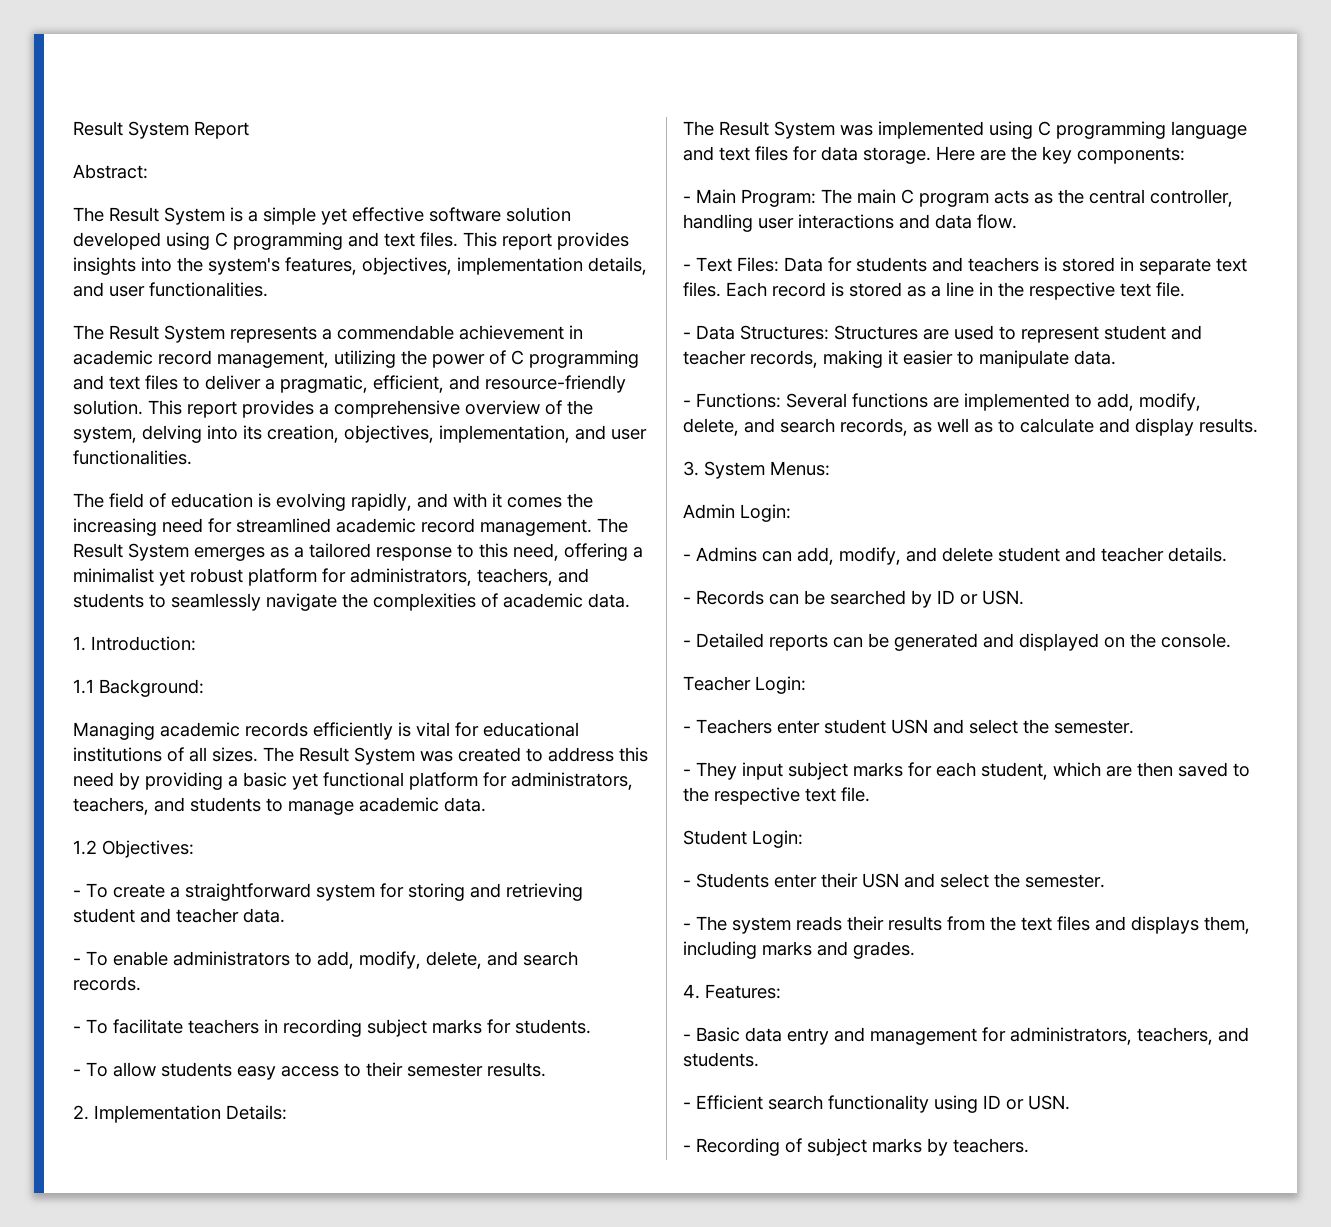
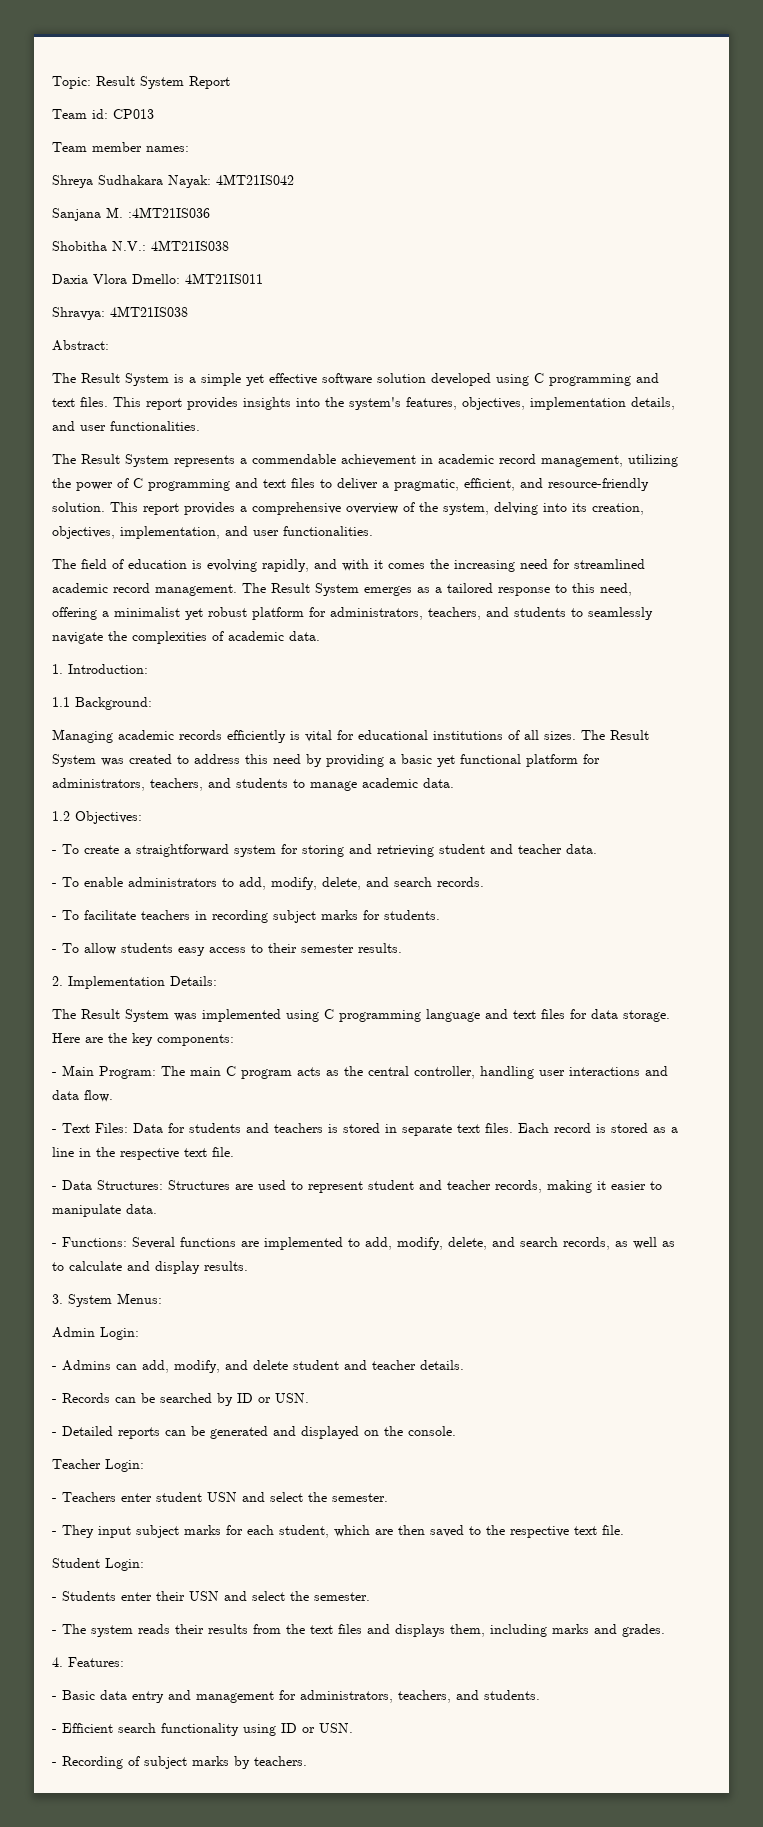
- Result System Report
+ Topic: Result System Report
+ Team id: CP013
+ Team member names:
+ Shreya Sudhakara Nayak: 4MT21IS042
+ Sanjana M. :4MT21IS036
+ Shobitha N.V.: 4MT21IS038
+ Daxia Vlora Dmello: 4MT21IS011
+ Shravya: 4MT21IS038

